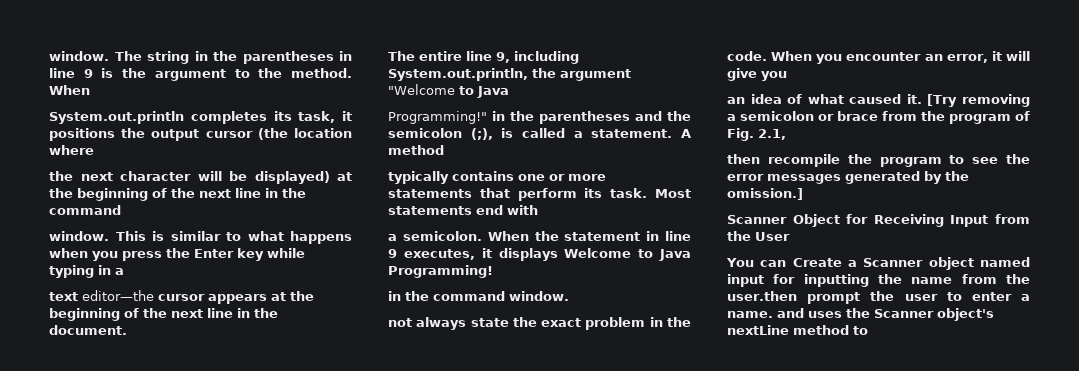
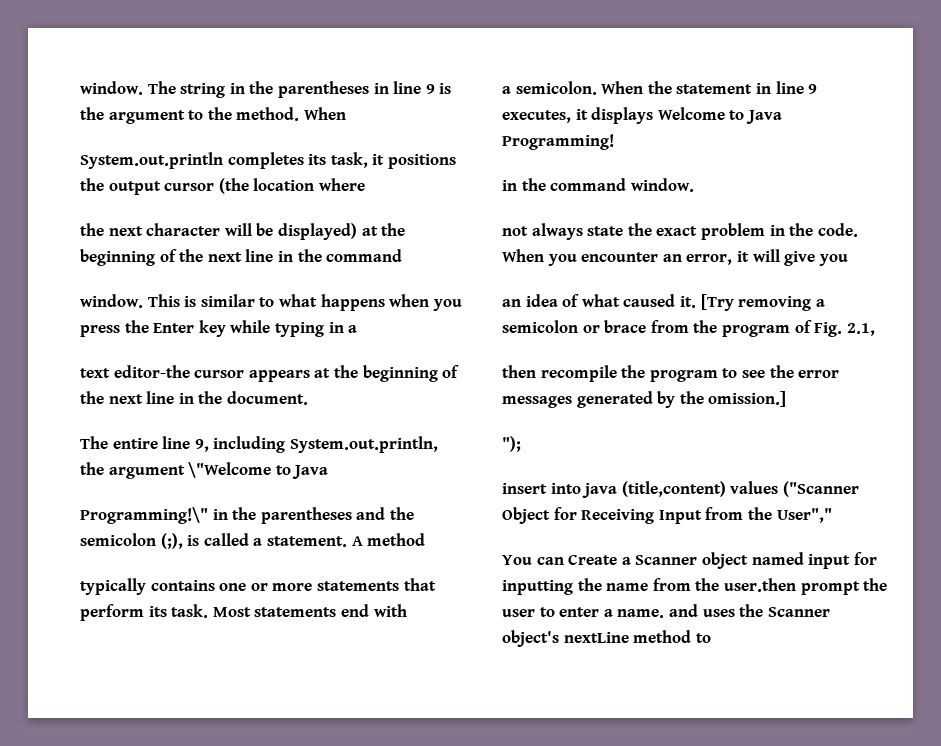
- text editor—the cursor appears at the beginning of the next line in the document.
+ text editor-the cursor appears at the beginning of the next line in the document.
- The entire line 9, including System.out.println, the argument "Welcome to Java
+ The entire line 9, including System.out.println, the argument \"Welcome to Java
- Programming!" in the parentheses and the semicolon (;), is called a statement.
+ Programming!\" in the parentheses and the semicolon (;), is called a statement.
- Scanner Object for Receiving Input from the User
+ ");
+ insert into java (title,content) values ("Scanner Object for Receiving Input from the User","

